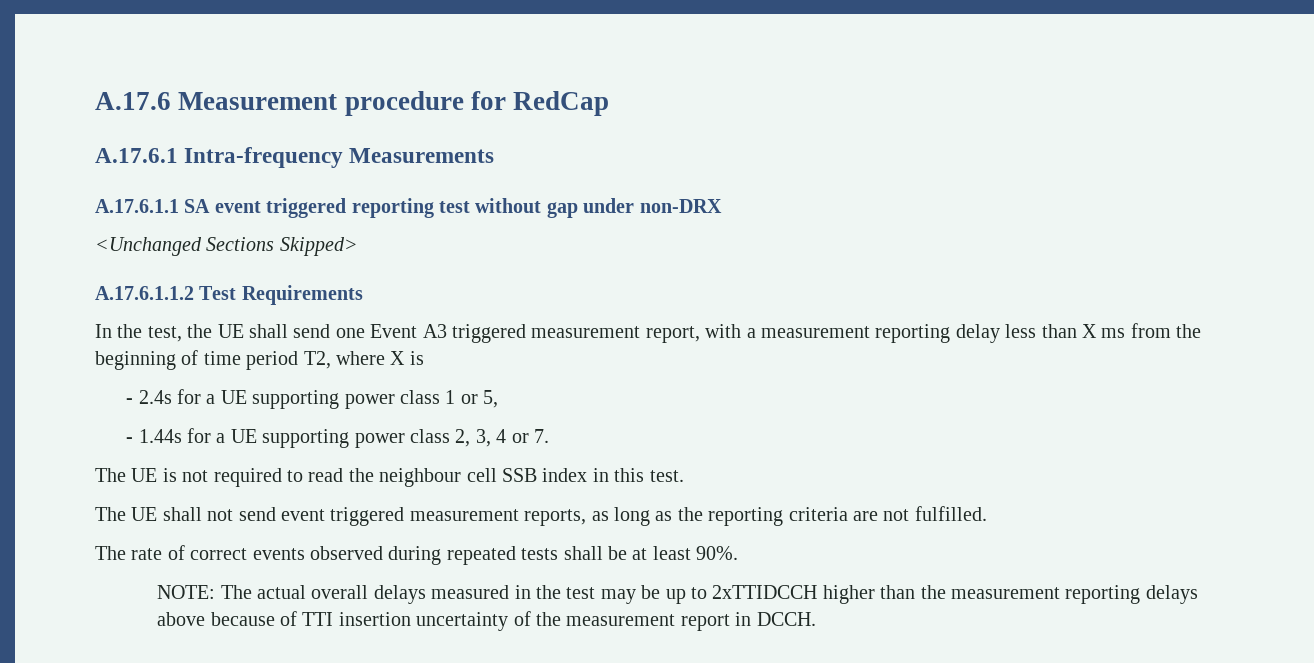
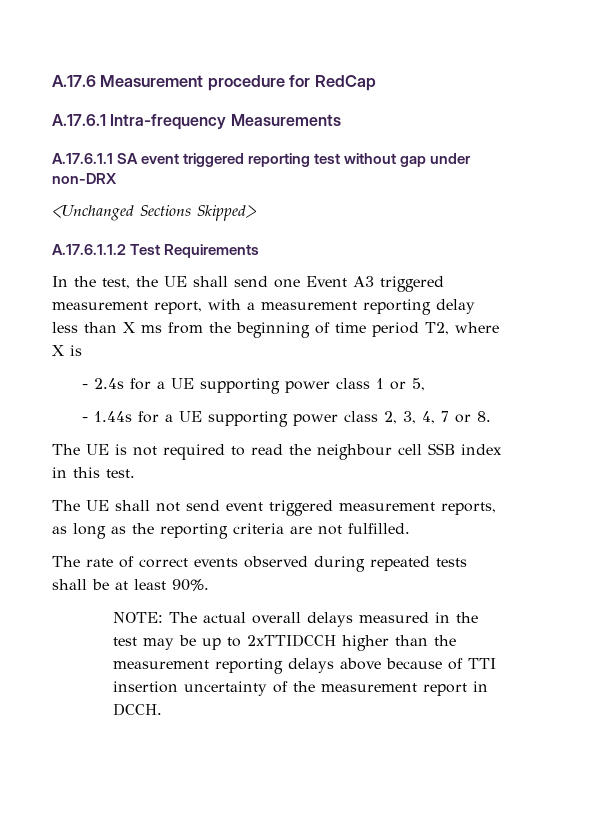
- - 1.44s for a UE supporting power class 2, 3, 4 or 7.
+ - 1.44s for a UE supporting power class 2, 3, 4, 7 or 8.

